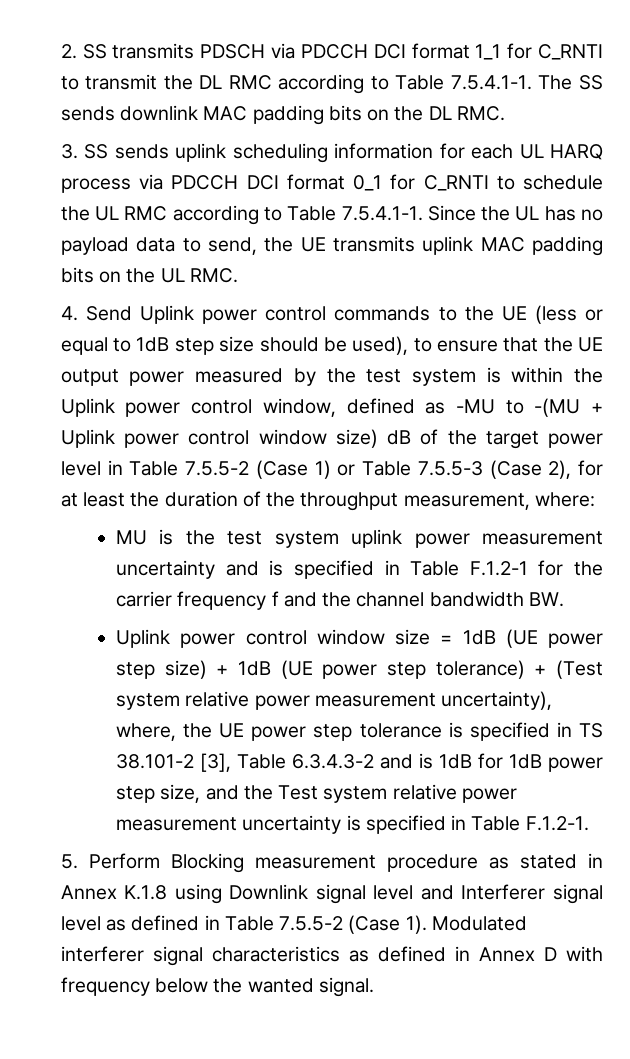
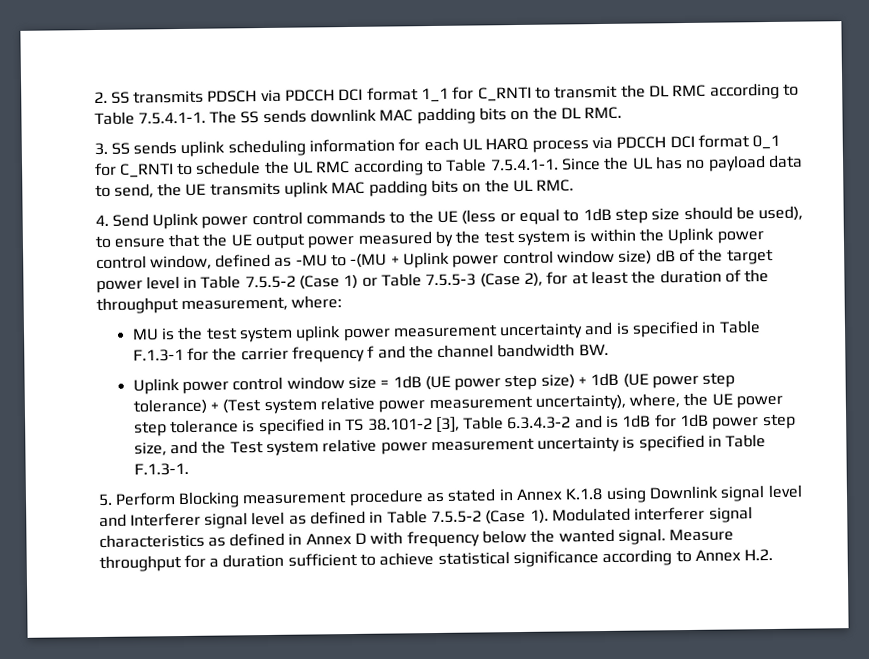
- MU is the test system uplink power measurement uncertainty and is specified in Table F.1.2-1 for the carrier frequency f and the channel bandwidth BW.
+ MU is the test system uplink power measurement uncertainty and is specified in Table F.1.3-1 for the carrier frequency f and the channel bandwidth BW.
- Uplink power control window size = 1dB (UE power step size) + 1dB (UE power step tolerance) + (Test system relative power measurement uncertainty), where, the UE power step tolerance is specified in TS 38.101-2 [3], Table 6.3.4.3-2 and is 1dB for 1dB power step size, and the Test system relative power measurement uncertainty is specified in Table F.1.2-1.
+ Uplink power control window size = 1dB (UE power step size) + 1dB (UE power step tolerance) + (Test system relative power measurement uncertainty), where, the UE power step tolerance is specified in TS 38.101-2 [3], Table 6.3.4.3-2 and is 1dB for 1dB power step size, and the Test system relative power measurement uncertainty is specified in Table F.1.3-1.
+ Measure throughput for a duration sufficient to achieve statistical significance according to Annex H.2.

